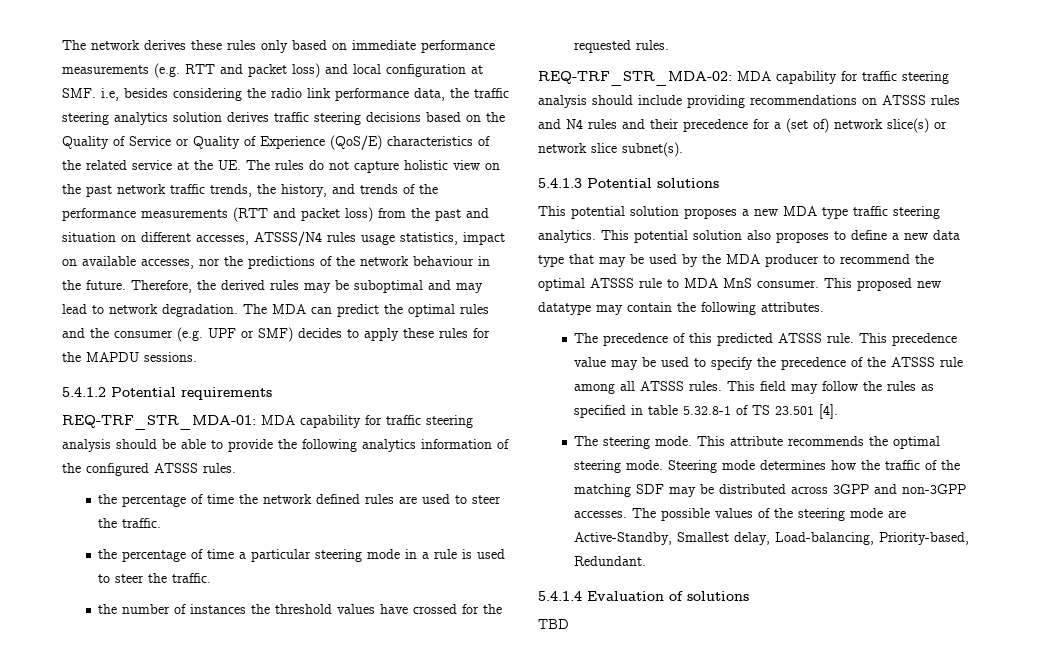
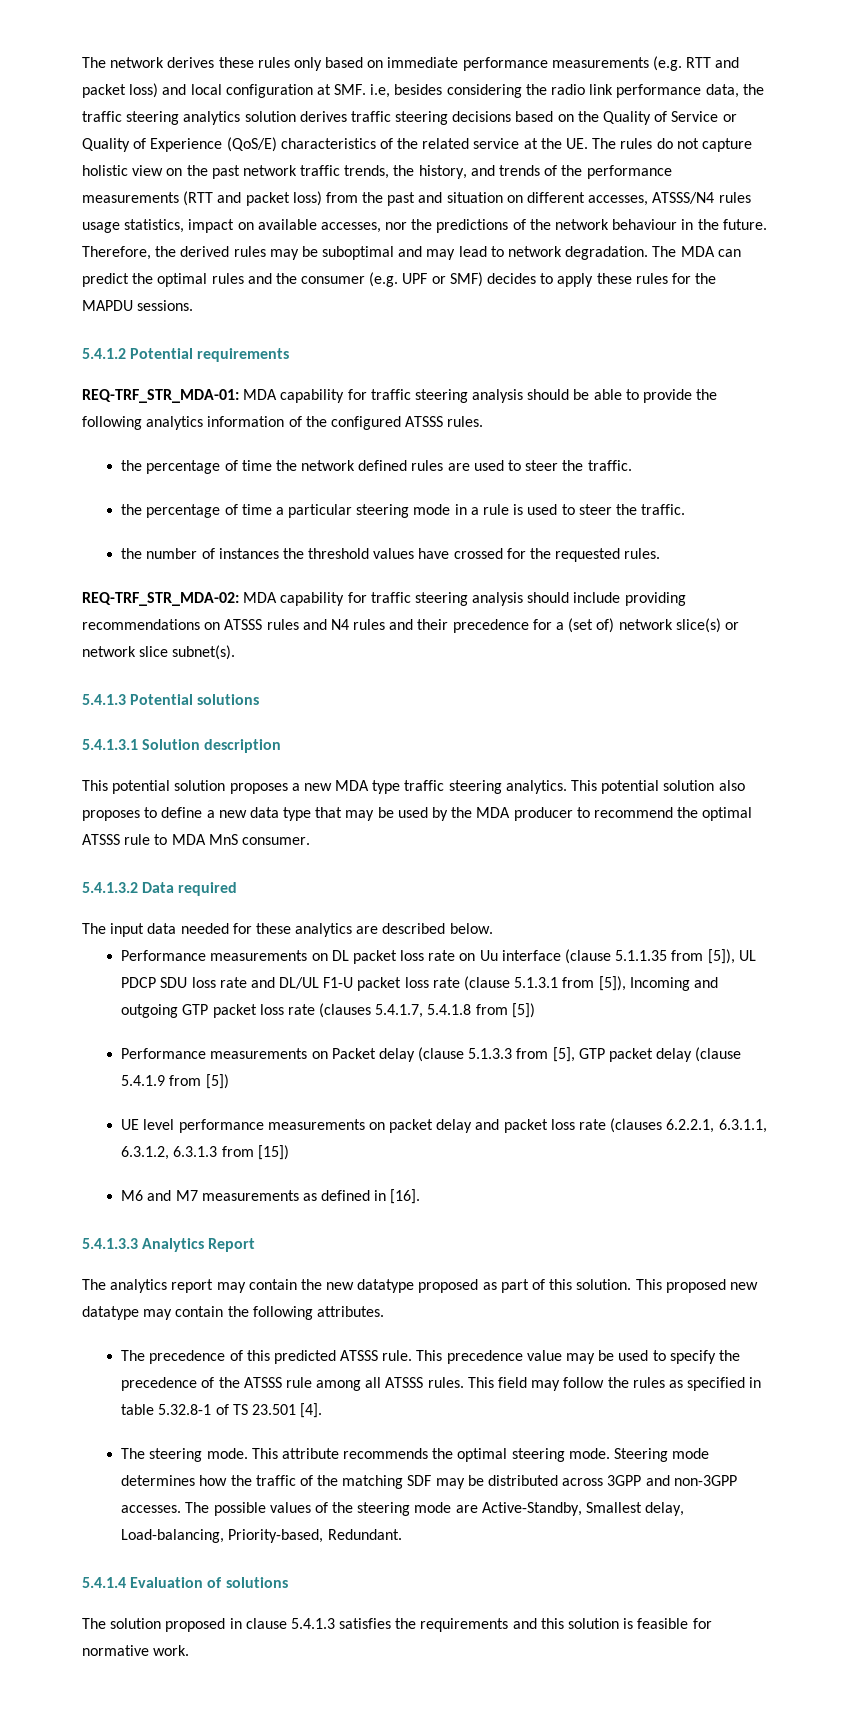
+ 5.4.1.3.1 Solution description
- This potential solution also proposes to define a new data type that may be used by the MDA producer to recommend the optimal ATSSS rule to MDA MnS consumer. This proposed new datatype may contain the following attributes.
+ This potential solution also proposes to define a new data type that may be used by the MDA producer to recommend the optimal ATSSS rule to MDA MnS consumer.
+ 5.4.1.3.2 Data required
+ The input data needed for these analytics are described below.
+ Performance measurements on DL packet loss rate on Uu interface (clause 5.1.1.35 from [5]), UL PDCP SDU loss rate and DL/UL F1-U packet loss rate (clause 5.1.3.1 from [5]), Incoming and outgoing GTP packet loss rate (clauses 5.4.1.7, 5.4.1.8 from [5])
+ Performance measurements on Packet delay (clause 5.1.3.3 from [5], GTP packet delay (clause 5.4.1.9 from [5])
+ UE level performance measurements on packet delay and packet loss rate (clauses 6.2.2.1, 6.3.1.1, 6.3.1.2, 6.3.1.3 from [15])
+ M6 and M7 measurements as defined in [16].
+ 5.4.1.3.3 Analytics Report
+ The analytics report may contain the new datatype proposed as part of this solution. This proposed new datatype may contain the following attributes.
- TBD
+ The solution proposed in clause 5.4.1.3 satisfies the requirements and this solution is feasible for normative work.

